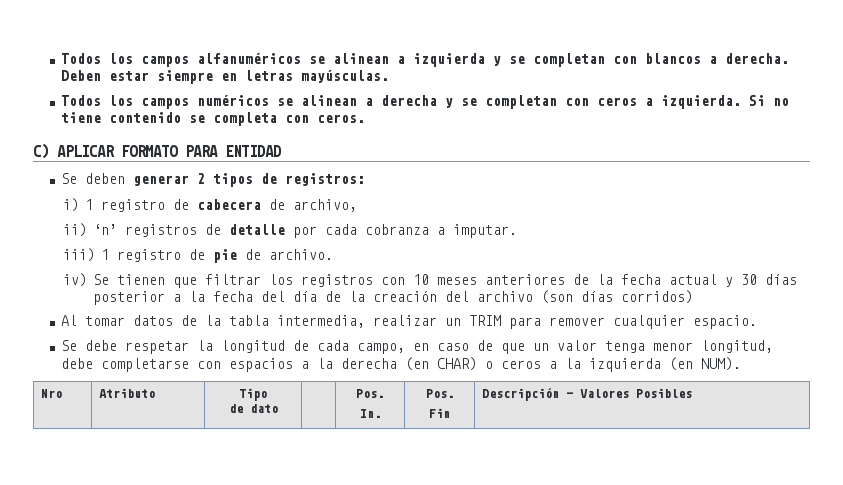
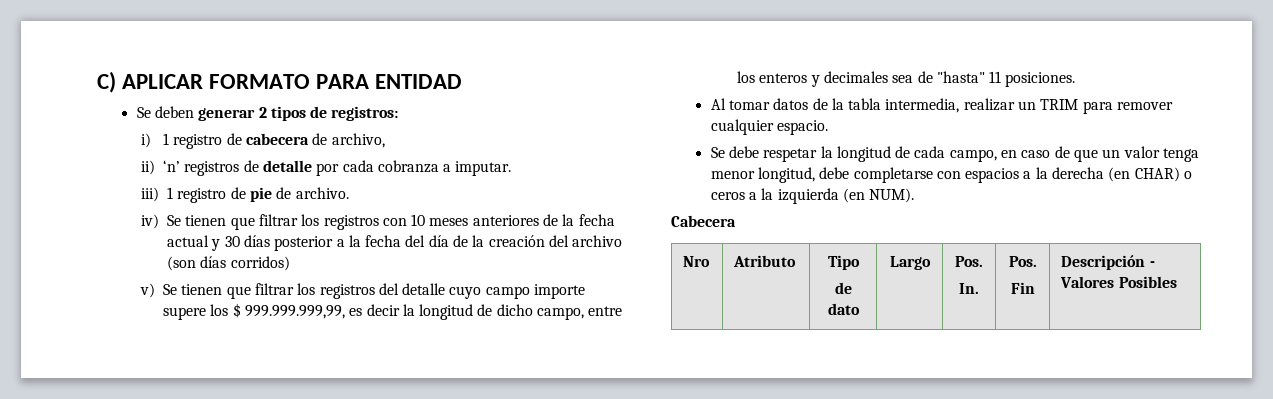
- Todos los campos alfanuméricos se alinean a izquierda y se completan con blancos a derecha. Deben estar siempre en letras mayúsculas.
- Todos los campos numéricos se alinean a derecha y se completan con ceros a izquierda. Si no tiene contenido se completa con ceros.
+ v) Se tienen que filtrar los registros del detalle cuyo campo importe supere los $ 999.999.999,99, es decir la longitud de dicho campo, entre los enteros y decimales sea de "hasta" 11 posiciones.
+ Cabecera
  Nro | Atributo | Tipo
- de dato | | Pos.
+ de dato | Largo | Pos.

